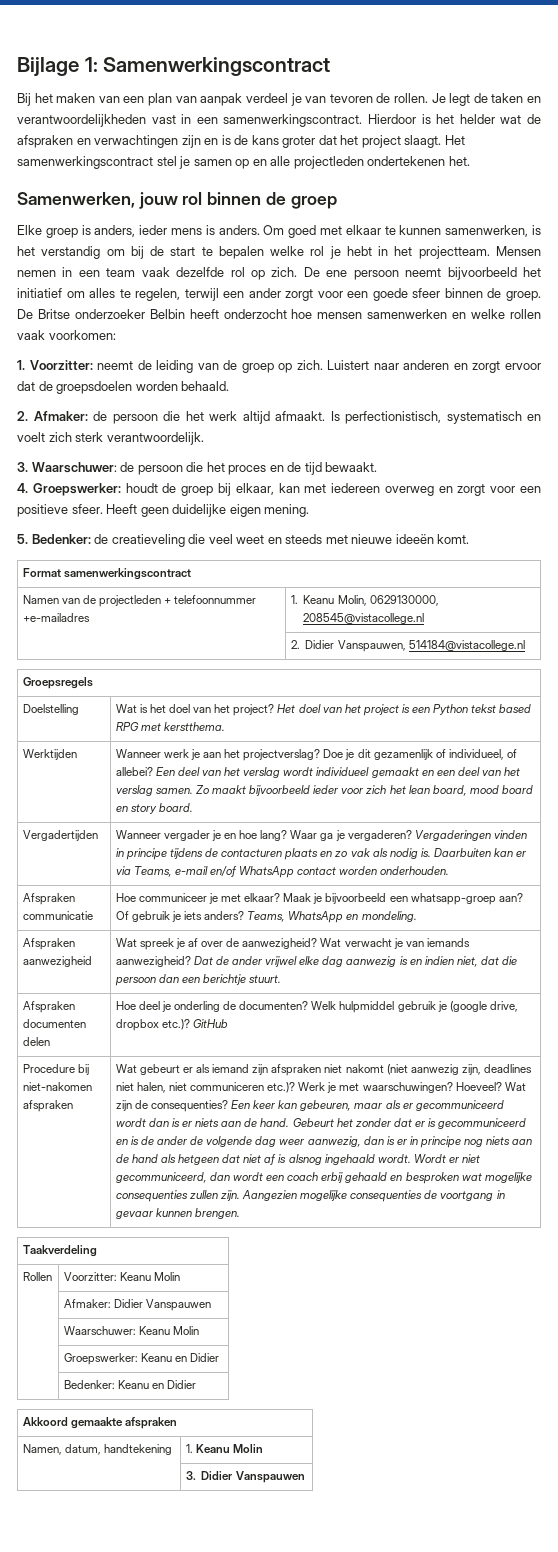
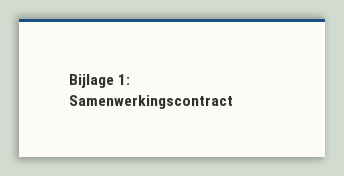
- Bij het maken van een plan van aanpak verdeel je van tevoren de rollen. Je legt de taken en verantwoordelijkheden vast in een samenwerkingscontract. Hierdoor is het helder wat de afspraken en verwachtingen zijn en is de kans groter dat het project slaagt. Het samenwerkingscontract stel je samen op en alle projectleden ondertekenen het.
- Samenwerken, jouw rol binnen de groep
- Elke groep is anders, ieder mens is anders. Om goed met elkaar te kunnen samenwerken, is het verstandig om bij de start te bepalen welke rol je hebt in het projectteam. Mensen nemen in een team vaak dezelfde rol op zich. De ene persoon neemt bijvoorbeeld het initiatief om alles te regelen, terwijl een ander zorgt voor een goede sfeer binnen de groep. De Britse onderzoeker Belbin heeft onderzocht hoe mensen samenwerken en welke rollen vaak voorkomen:
- 1. Voorzitter: neemt de leiding van de groep op zich. Luistert naar anderen en zorgt ervoor dat de groepsdoelen worden behaald.
- 2. Afmaker: de persoon die het werk altijd afmaakt. Is perfectionistisch, systematisch en voelt zich sterk verantwoordelijk.
- 3. Waarschuwer: de persoon die het proces en de tijd bewaakt.
- 4. Groepswerker: houdt de groep bij elkaar, kan met iedereen overweg en zorgt voor een positieve sfeer. Heeft geen duidelijke eigen mening.
- 5. Bedenker: de creatieveling die veel weet en steeds met nieuwe ideeën komt.
- Format samenwerkingscontract
- Namen van de projectleden + telefoonnummer +e-mailadres | 1. Keanu Molin, 0629130000, 208545@vistacollege.nl
- | 2. Didier Vanspauwen, 514184@vistacollege.nl
- Groepsregels
- Doelstelling | Wat is het doel van het project? Het doel van het project is een Python tekst based RPG met kerstthema.
- Werktijden | Wanneer werk je aan het projectverslag? Doe je dit gezamenlijk of individueel, of allebei? Een deel van het verslag wordt individueel gemaakt en een deel van het verslag samen. Zo maakt bijvoorbeeld ieder voor zich het lean board, mood board en story board.
- Vergadertijden | Wanneer vergader je en hoe lang? Waar ga je vergaderen? Vergaderingen vinden in principe tijdens de contacturen plaats en zo vak als nodig is. Daarbuiten kan er via Teams, e-mail en/of WhatsApp contact worden onderhouden.
- Afspraken communicatie | Hoe communiceer je met elkaar? Maak je bijvoorbeeld een whatsapp-groep aan? Of gebruik je iets anders? Teams, WhatsApp en mondeling.
- Afspraken aanwezigheid | Wat spreek je af over de aanwezigheid? Wat verwacht je van iemands aanwezigheid? Dat de ander vrijwel elke dag aanwezig is en indien niet, dat die persoon dan een berichtje stuurt.
- Afspraken documenten delen | Hoe deel je onderling de documenten? Welk hulpmiddel gebruik je (google drive, dropbox etc.)? GitHub
- Procedure bij niet-nakomen afspraken | Wat gebeurt er als iemand zijn afspraken niet nakomt (niet aanwezig zijn, deadlines niet halen, niet communiceren etc.)? Werk je met waarschuwingen? Hoeveel? Wat zijn de consequenties? Een keer kan gebeuren, maar als er gecommuniceerd wordt dan is er niets aan de hand. Gebeurt het zonder dat er is gecommuniceerd en is de ander de volgende dag weer aanwezig, dan is er in principe nog niets aan de hand als hetgeen dat niet af is alsnog ingehaald wordt. Wordt er niet gecommuniceerd, dan wordt een coach erbij gehaald en besproken wat mogelijke consequenties zullen zijn. Aangezien mogelijke consequenties de voortgang in gevaar kunnen brengen.
- Taakverdeling
- Rollen | Voorzitter: Keanu Molin
- | Afmaker: Didier Vanspauwen
- | Waarschuwer: Keanu Molin
- | Groepswerker: Keanu en Didier
- | Bedenker: Keanu en Didier
- Akkoord gemaakte afspraken
- Namen, datum, handtekening | 1. Keanu Molin
- | 3. Didier Vanspauwen

